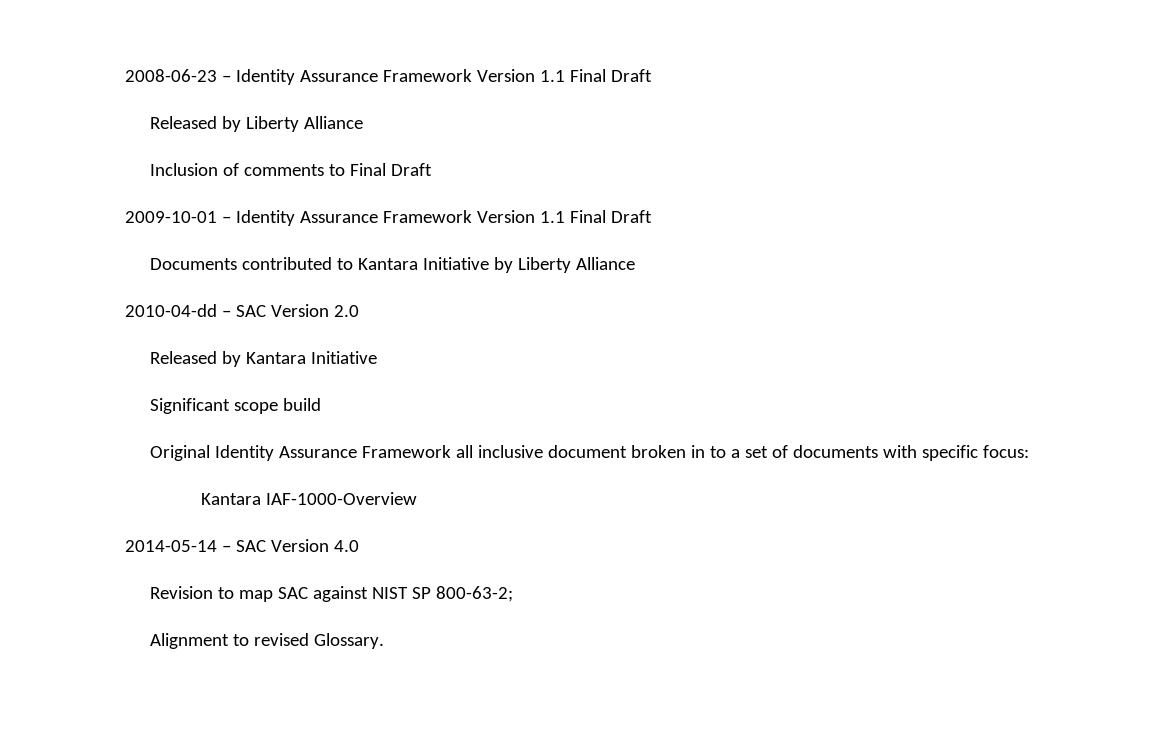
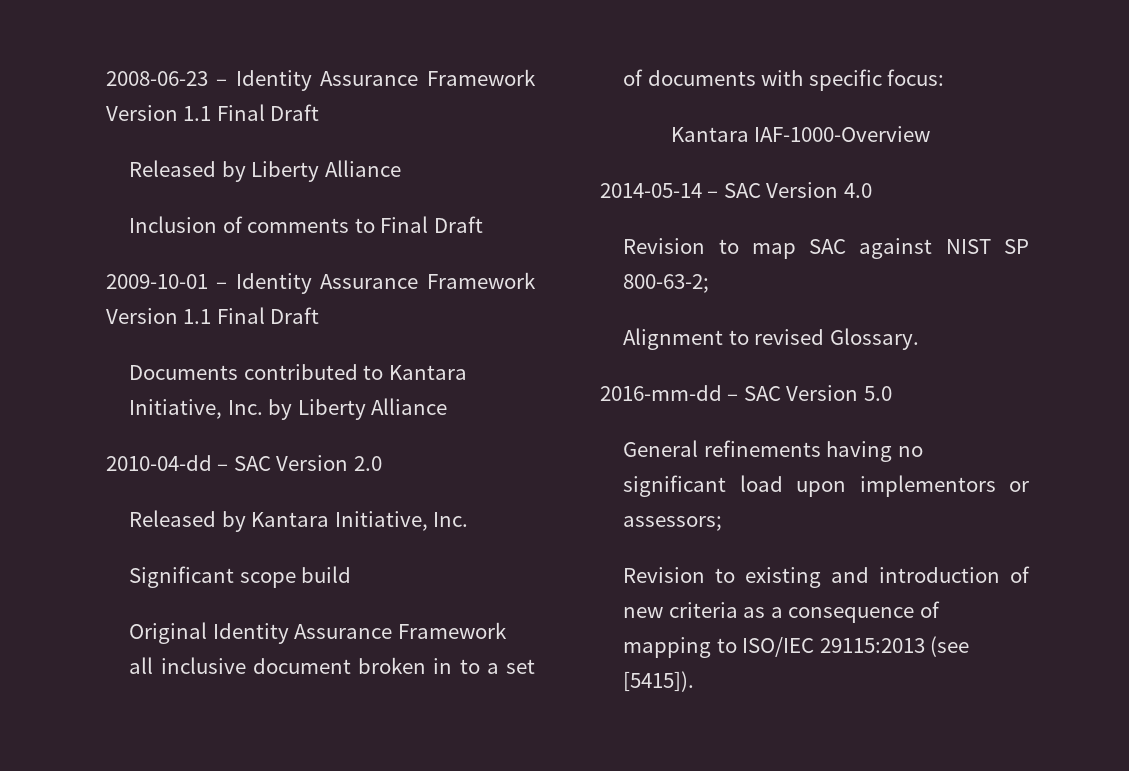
- Documents contributed to Kantara Initiative by Liberty Alliance
+ Documents contributed to Kantara Initiative, Inc. by Liberty Alliance
- Released by Kantara Initiative
+ Released by Kantara Initiative, Inc.
+ 2016-mm-dd – SAC Version 5.0
+ General refinements having no significant load upon implementors or assessors;
+ Revision to existing and introduction of new criteria as a consequence of mapping to ISO/IEC 29115:2013 (see [5415]).

